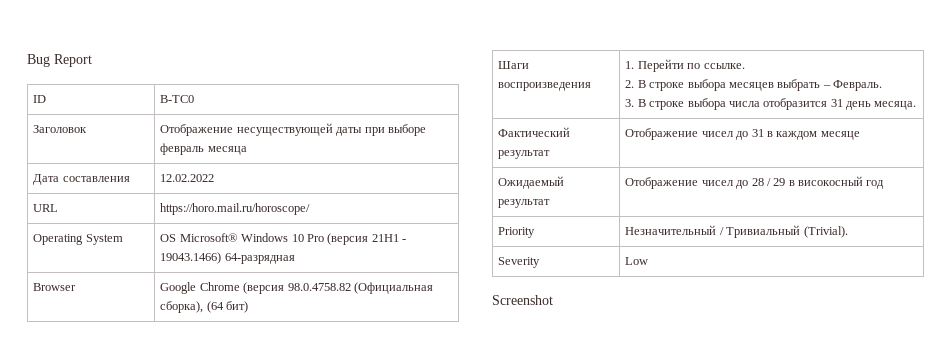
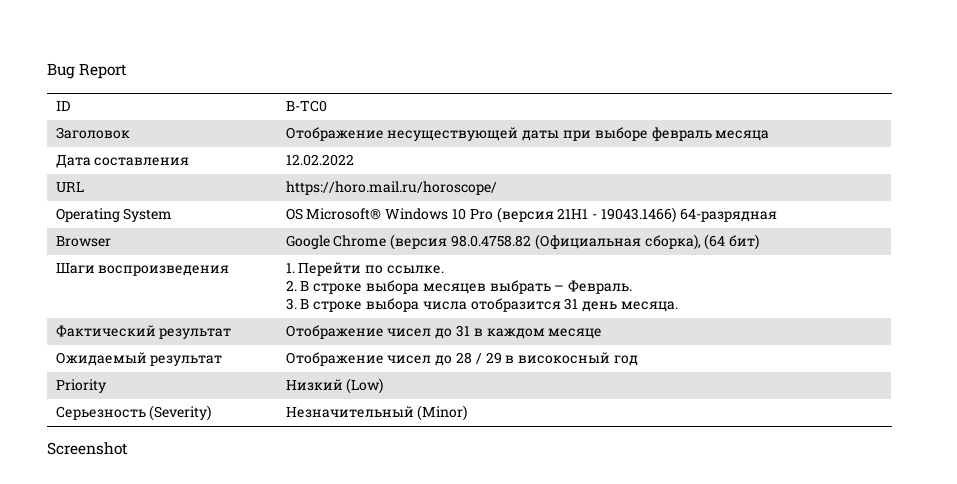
- Priority | Незначительный / Тривиальный (Trivial).
- Severity | Low
+ Priority | Низкий (Low)
+ Серьезность (Severity) | Незначительный (Minor)

